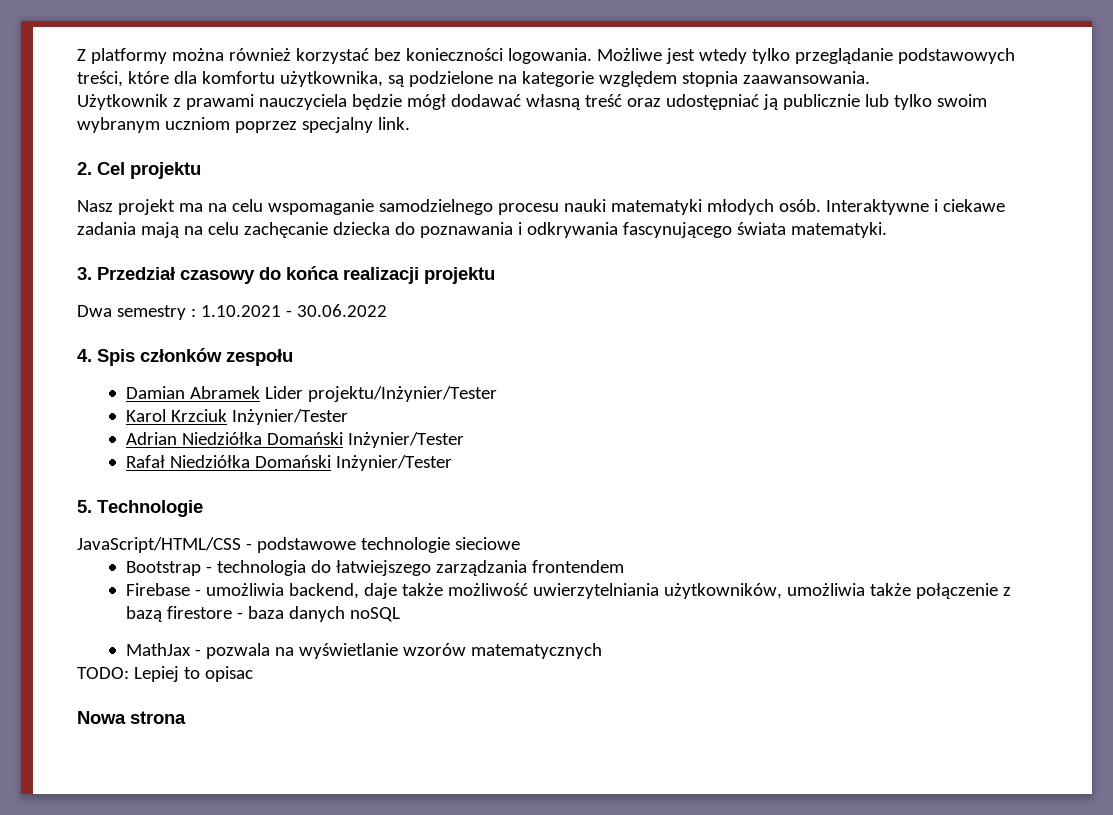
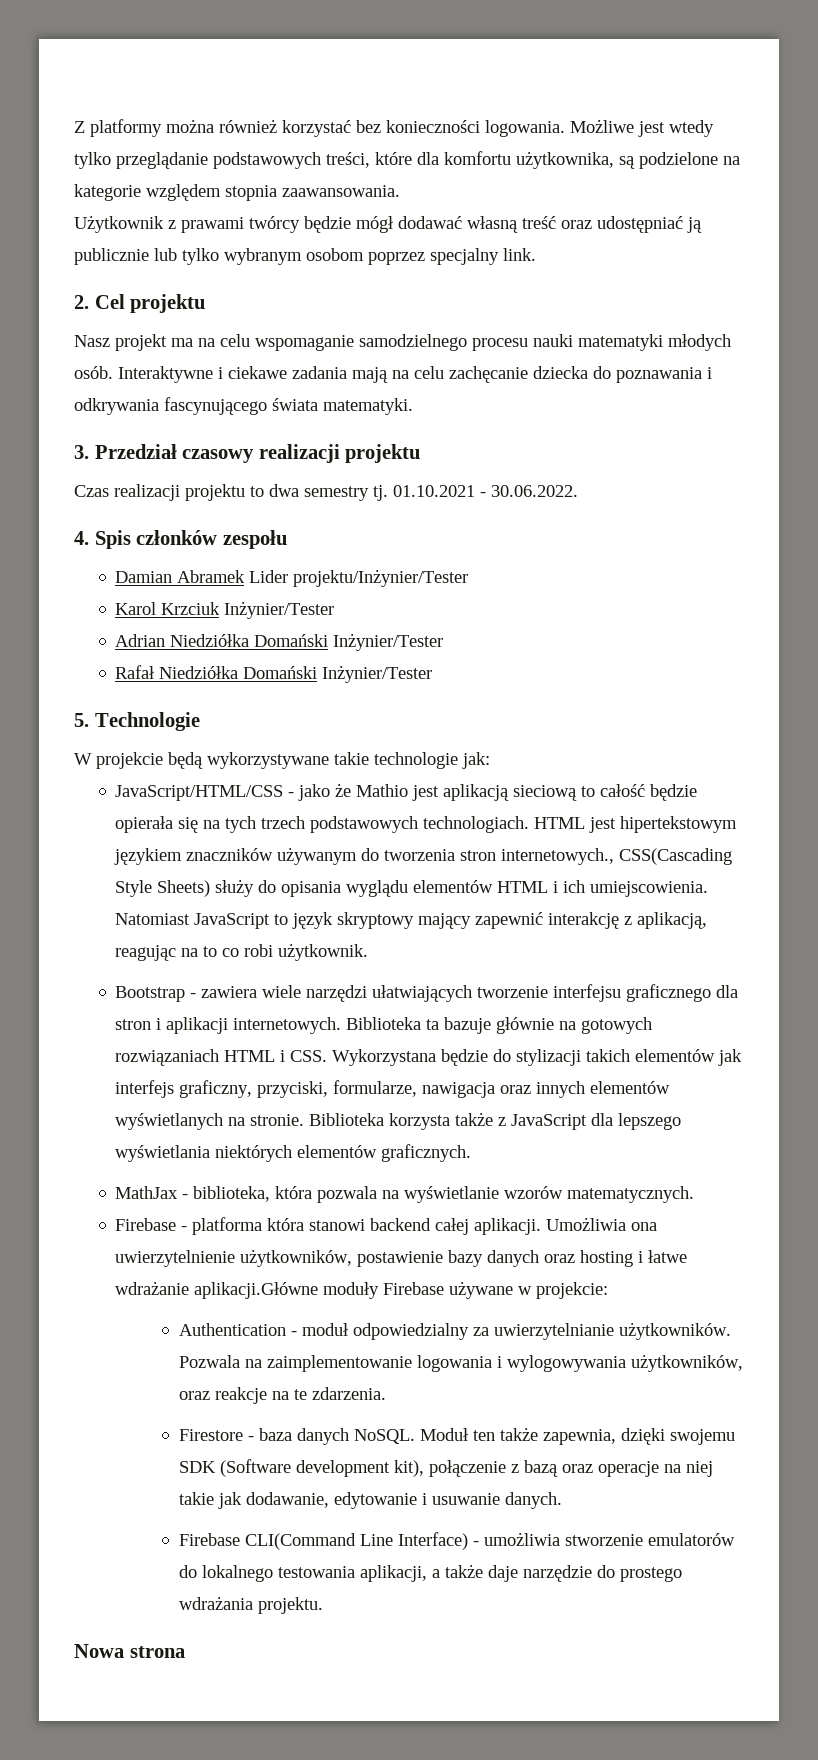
- Użytkownik z prawami nauczyciela będzie mógł dodawać własną treść oraz udostępniać ją publicznie lub tylko swoim wybranym uczniom poprzez specjalny link.
+ Użytkownik z prawami twórcy będzie mógł dodawać własną treść oraz udostępniać ją publicznie lub tylko wybranym osobom poprzez specjalny link.
- 3. Przedział czasowy do końca realizacji projektu
+ 3. Przedział czasowy realizacji projektu
- Dwa semestry : 1.10.2021 - 30.06.2022
+ Czas realizacji projektu to dwa semestry tj. 01.10.2021 - 30.06.2022.
- JavaScript/HTML/CSS - podstawowe technologie sieciowe
- Bootstrap - technologia do łatwiejszego zarządzania frontendem
- Firebase - umożliwia backend, daje także możliwość uwierzytelniania użytkowników, umożliwia także połączenie z bazą firestore - baza danych noSQL
+ W projekcie będą wykorzystywane takie technologie jak:
+ JavaScript/HTML/CSS - jako że Mathio jest aplikacją sieciową to całość będzie opierała się na tych trzech podstawowych technologiach. HTML jest hipertekstowym językiem znaczników używanym do tworzenia stron internetowych., CSS(Cascading Style Sheets) służy do opisania wyglądu elementów HTML i ich umiejscowienia. Natomiast JavaScript to język skryptowy mający zapewnić interakcję z aplikacją, reagując na to co robi użytkownik.
+ Bootstrap - zawiera wiele narzędzi ułatwiających tworzenie interfejsu graficznego dla stron i aplikacji internetowych. Biblioteka ta bazuje głównie na gotowych rozwiązaniach HTML i CSS. Wykorzystana będzie do stylizacji takich elementów jak interfejs graficzny, przyciski, formularze, nawigacja oraz innych elementów wyświetlanych na stronie. Biblioteka korzysta także z JavaScript dla lepszego wyświetlania niektórych elementów graficznych.
- MathJax - pozwala na wyświetlanie wzorów matematycznych
- TODO: Lepiej to opisac
+ MathJax - biblioteka, która pozwala na wyświetlanie wzorów matematycznych.
+ Firebase - platforma która stanowi backend całej aplikacji. Umożliwia ona uwierzytelnienie użytkowników, postawienie bazy danych oraz hosting i łatwe wdrażanie aplikacji.Główne moduły Firebase używane w projekcie:
+ Authentication - moduł odpowiedzialny za uwierzytelnianie użytkowników. Pozwala na zaimplementowanie logowania i wylogowywania użytkowników, oraz reakcje na te zdarzenia.
+ Firestore - baza danych NoSQL. Moduł ten także zapewnia, dzięki swojemu SDK (Software development kit), połączenie z bazą oraz operacje na niej takie jak dodawanie, edytowanie i usuwanie danych.
+ Firebase CLI(Command Line Interface) - umożliwia stworzenie emulatorów do lokalnego testowania aplikacji, a także daje narzędzie do prostego wdrażania projektu.

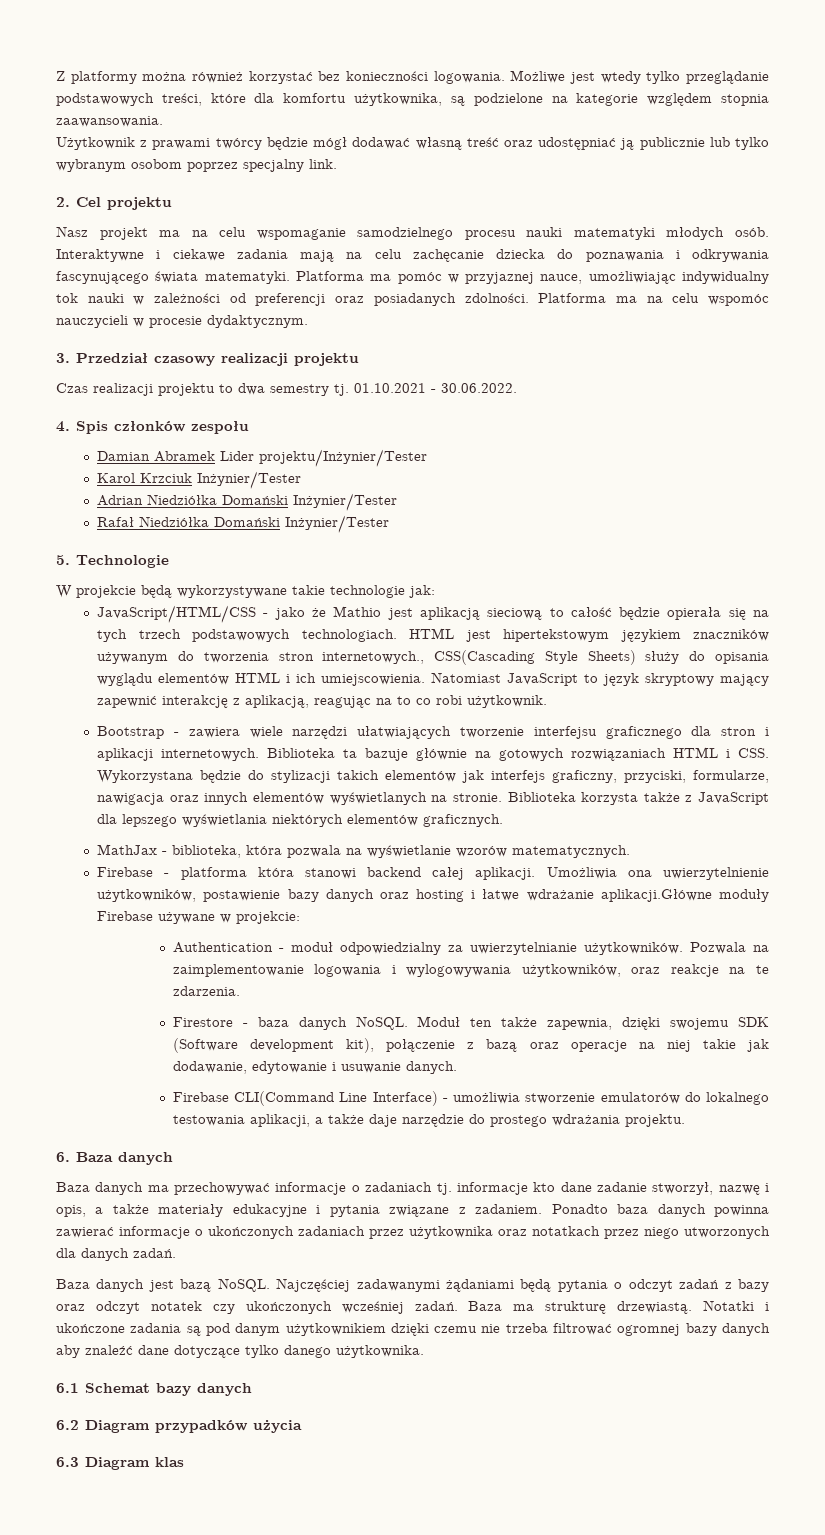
+ Platforma ma pomóc w przyjaznej nauce, umożliwiając indywidualny tok nauki w zależności od preferencji oraz posiadanych zdolności. Platforma ma na celu wspomóc nauczycieli w procesie dydaktycznym.
- Nowa strona
+ 6. Baza danych
+ Baza danych ma przechowywać informacje o zadaniach tj. informacje kto dane zadanie stworzył, nazwę i opis, a także materiały edukacyjne i pytania związane z zadaniem. Ponadto baza danych powinna zawierać informacje o ukończonych zadaniach przez użytkownika oraz notatkach przez niego utworzonych dla danych zadań.
+ Baza danych jest bazą NoSQL. Najczęściej zadawanymi żądaniami będą pytania o odczyt zadań z bazy oraz odczyt notatek czy ukończonych wcześniej zadań. Baza ma strukturę drzewiastą. Notatki i ukończone zadania są pod danym użytkownikiem dzięki czemu nie trzeba filtrować ogromnej bazy danych aby znaleźć dane dotyczące tylko danego użytkownika.
+ 6.1 Schemat bazy danych
+ 6.2 Diagram przypadków użycia
+ 6.3 Diagram klas

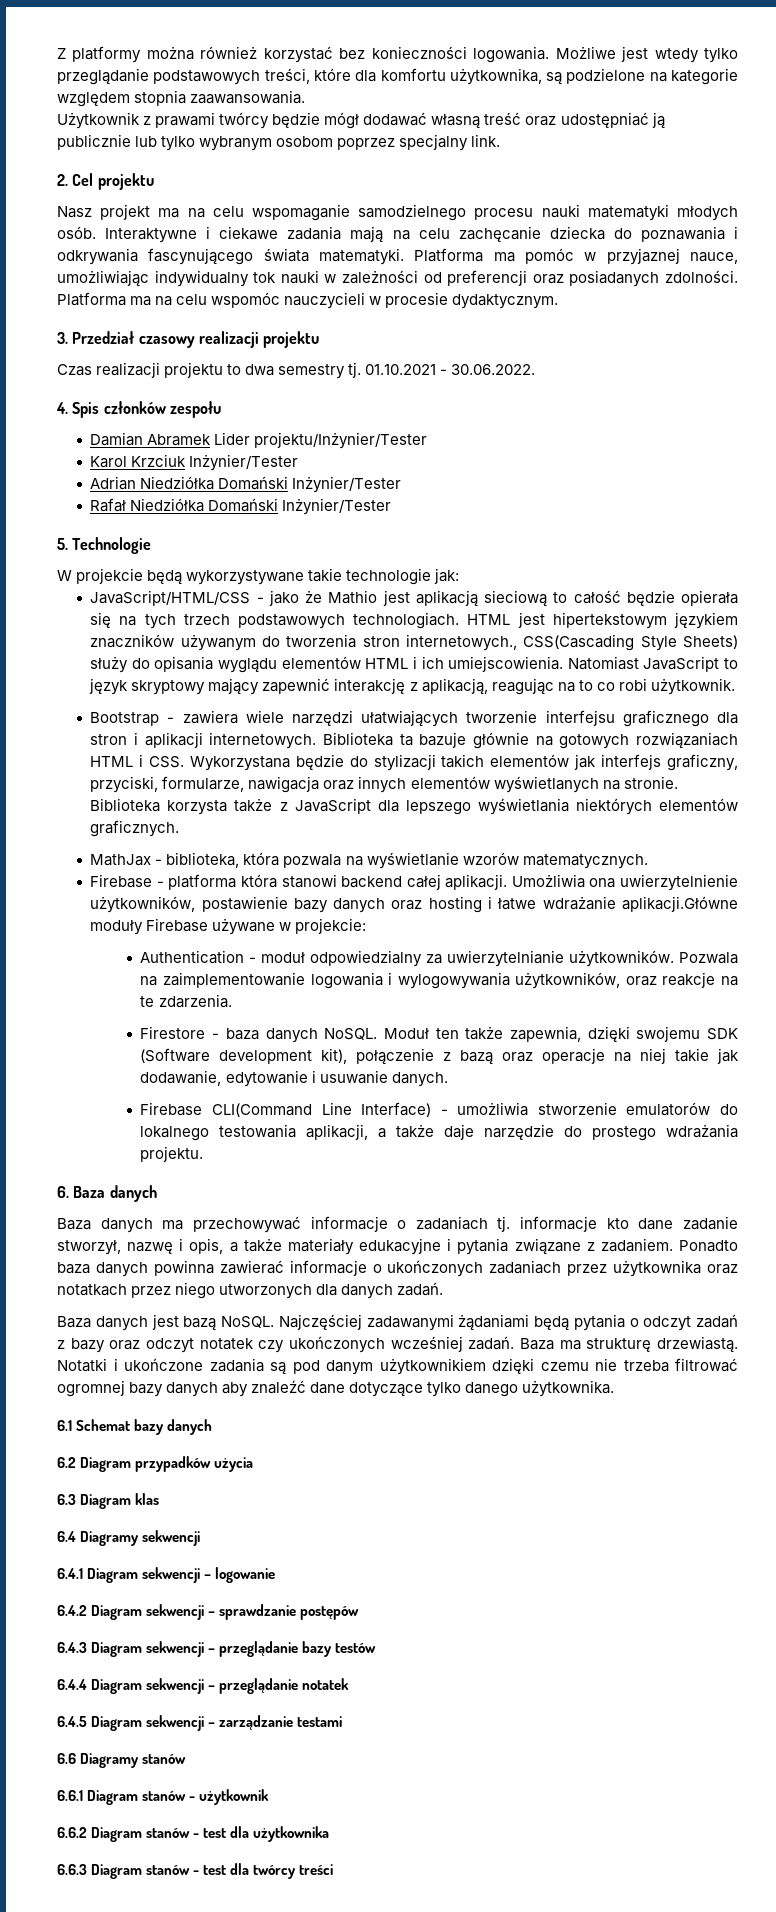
+ 6.4 Diagramy sekwencji
+ 6.4.1 Diagram sekwencji – logowanie
+ 6.4.2 Diagram sekwencji – sprawdzanie postępów
+ 6.4.3 Diagram sekwencji – przeglądanie bazy testów
+ 6.4.4 Diagram sekwencji – przeglądanie notatek
+ 6.4.5 Diagram sekwencji – zarządzanie testami
+ 6.6 Diagramy stanów
+ 6.6.1 Diagram stanów - użytkownik
+ 6.6.2 Diagram stanów - test dla użytkownika
+ 6.6.3 Diagram stanów - test dla twórcy treści

